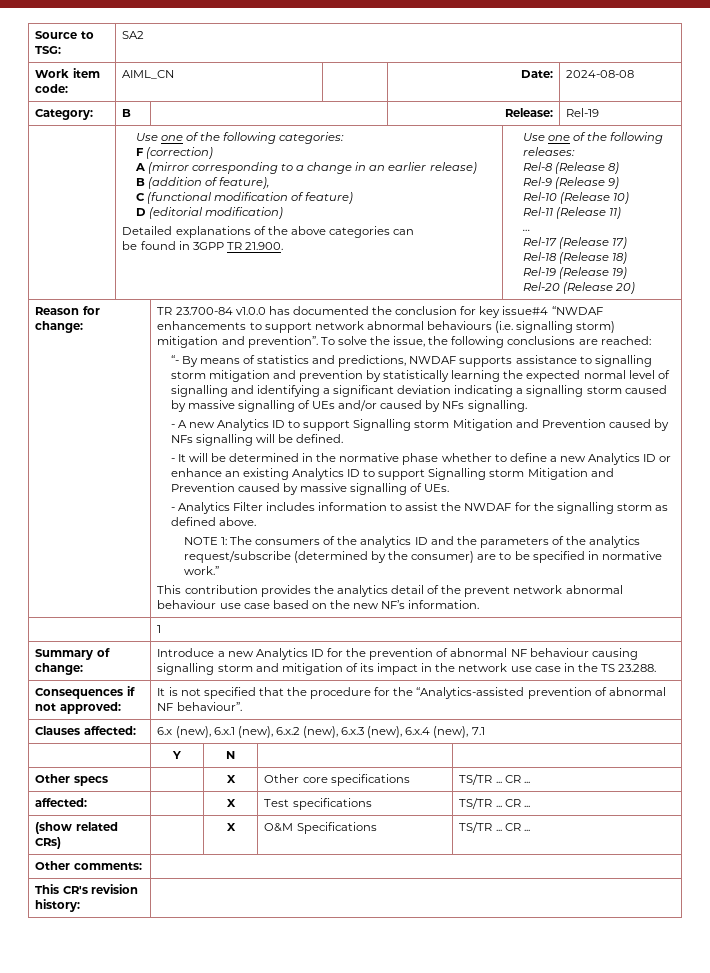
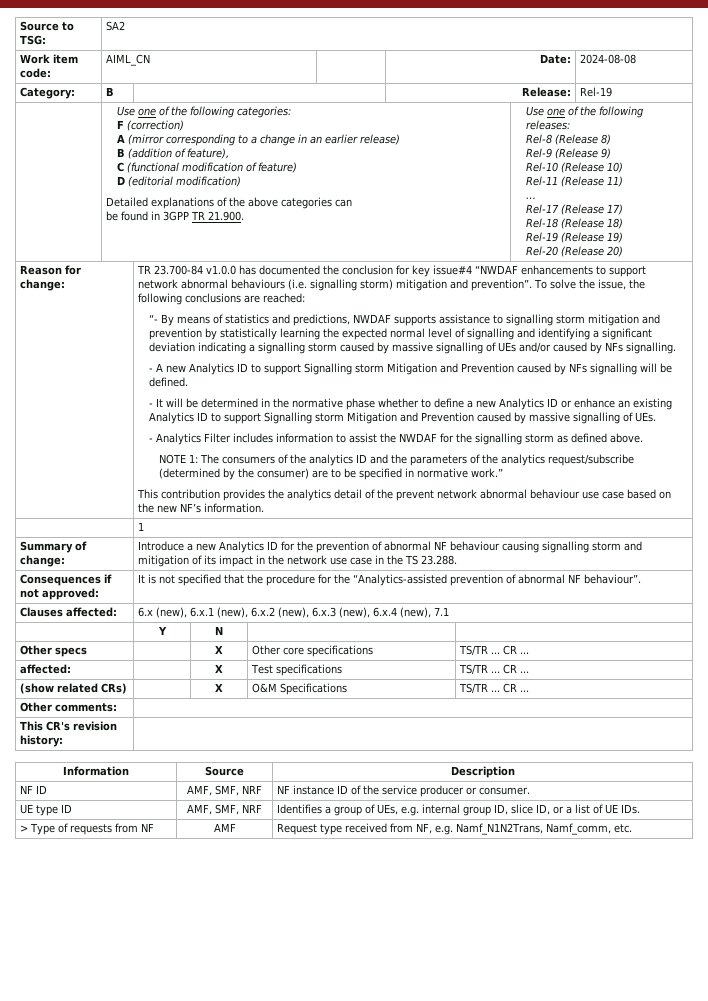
+ Information | Source | Description
+ NF ID | AMF, SMF, NRF | NF instance ID of the service producer or consumer.
+ UE type ID | AMF, SMF, NRF | Identifies a group of UEs, e.g. internal group ID, slice ID, or a list of UE IDs.
+ > Type of requests from NF | AMF | Request type received from NF, e.g. Namf_N1N2Trans, Namf_comm, etc.

